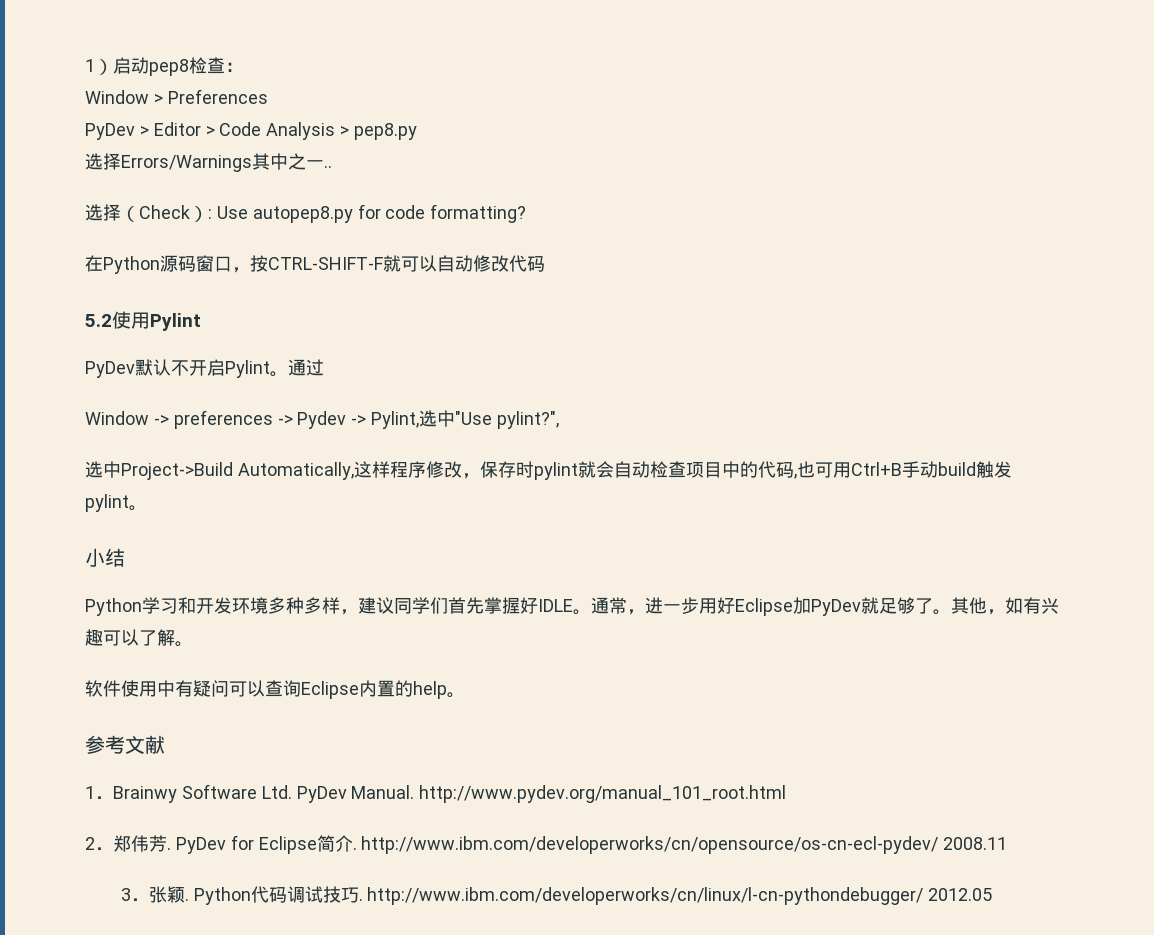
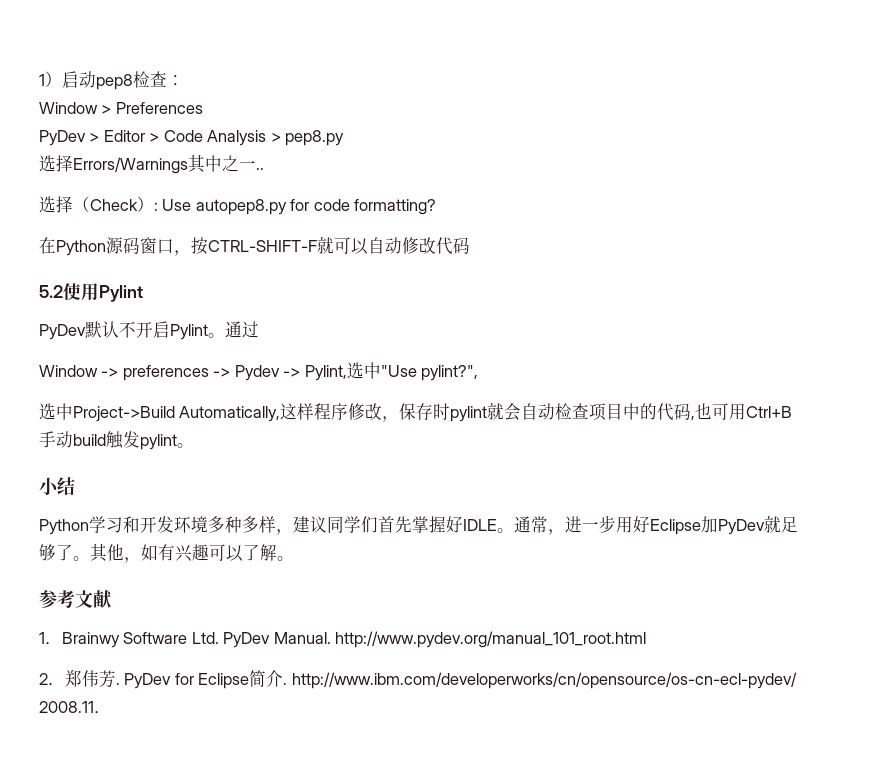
- 软件使用中有疑问可以查询Eclipse内置的help。
- PyDev for Eclipse简介. http://www.ibm.com/developerworks/cn/opensource/os-cn-ecl-pydev/ 2008.11
- 3．张颖. Python代码调试技巧. http://www.ibm.com/developerworks/cn/linux/l-cn-pythondebugger/ 2012.05
+ PyDev for Eclipse简介. http://www.ibm.com/developerworks/cn/opensource/os-cn-ecl-pydev/ 2008.11．

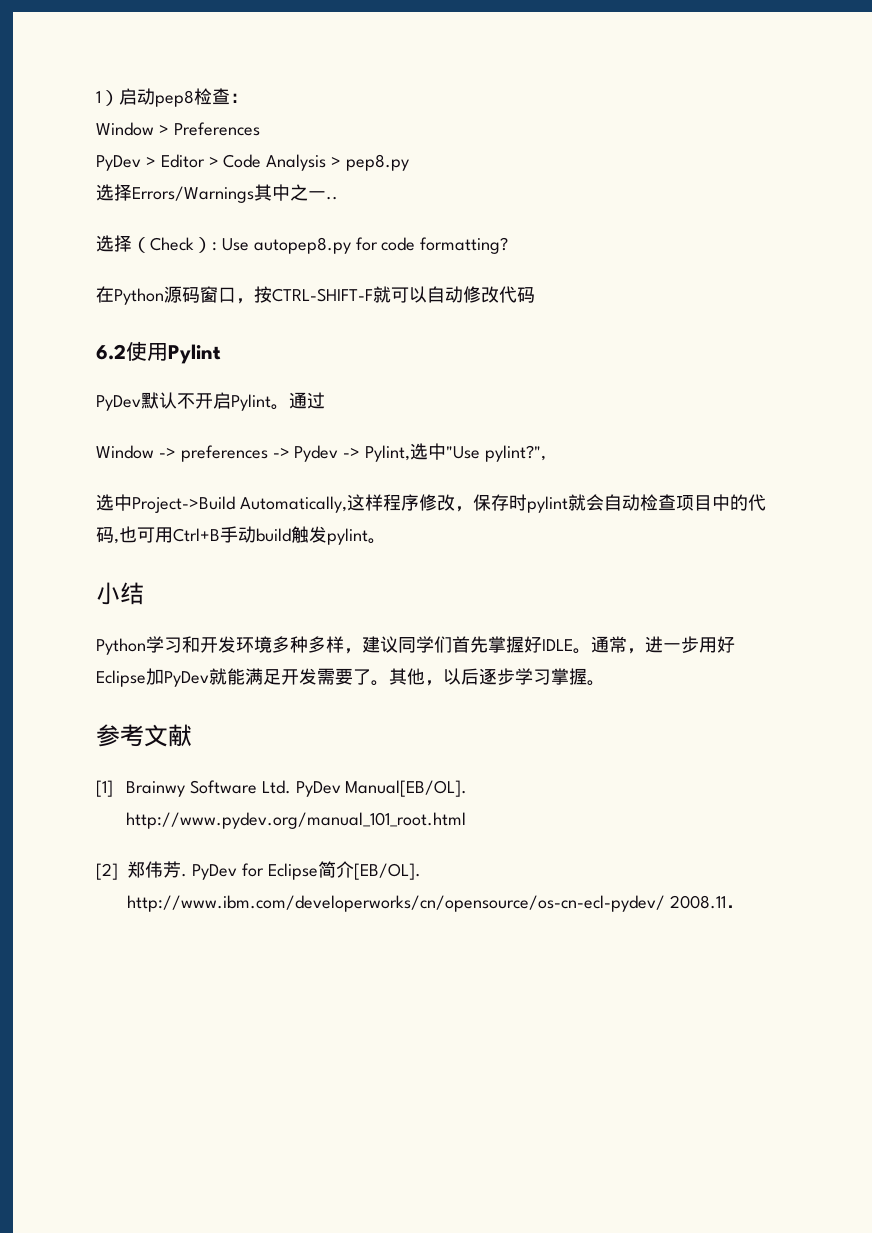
- 5.2使用Pylint
+ 6.2使用Pylint
- 通常，进一步用好Eclipse加PyDev就足够了。其他，如有兴趣可以了解。
+ 通常，进一步用好Eclipse加PyDev就能满足开发需要了。其他，以后逐步学习掌握。
- 1．Brainwy Software Ltd. PyDev Manual. http://www.pydev.org/manual_101_root.html
+ [1] Brainwy Software Ltd. PyDev Manual[EB/OL]. http://www.pydev.org/manual_101_root.html
- 2．郑伟芳.
+ [2]郑伟芳.
- PyDev for Eclipse简介. http://www.ibm.com/developerworks/cn/opensource/os-cn-ecl-pydev/ 2008.11．
+ PyDev for Eclipse简介[EB/OL]. http://www.ibm.com/developerworks/cn/opensource/os-cn-ecl-pydev/ 2008.11．

